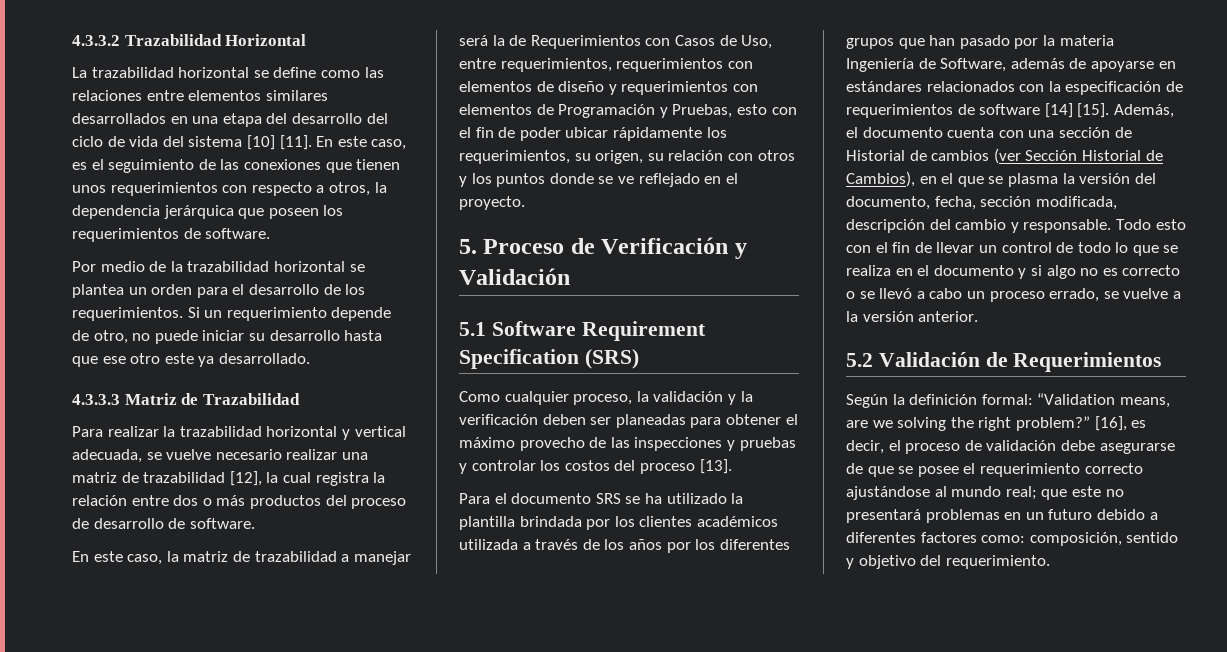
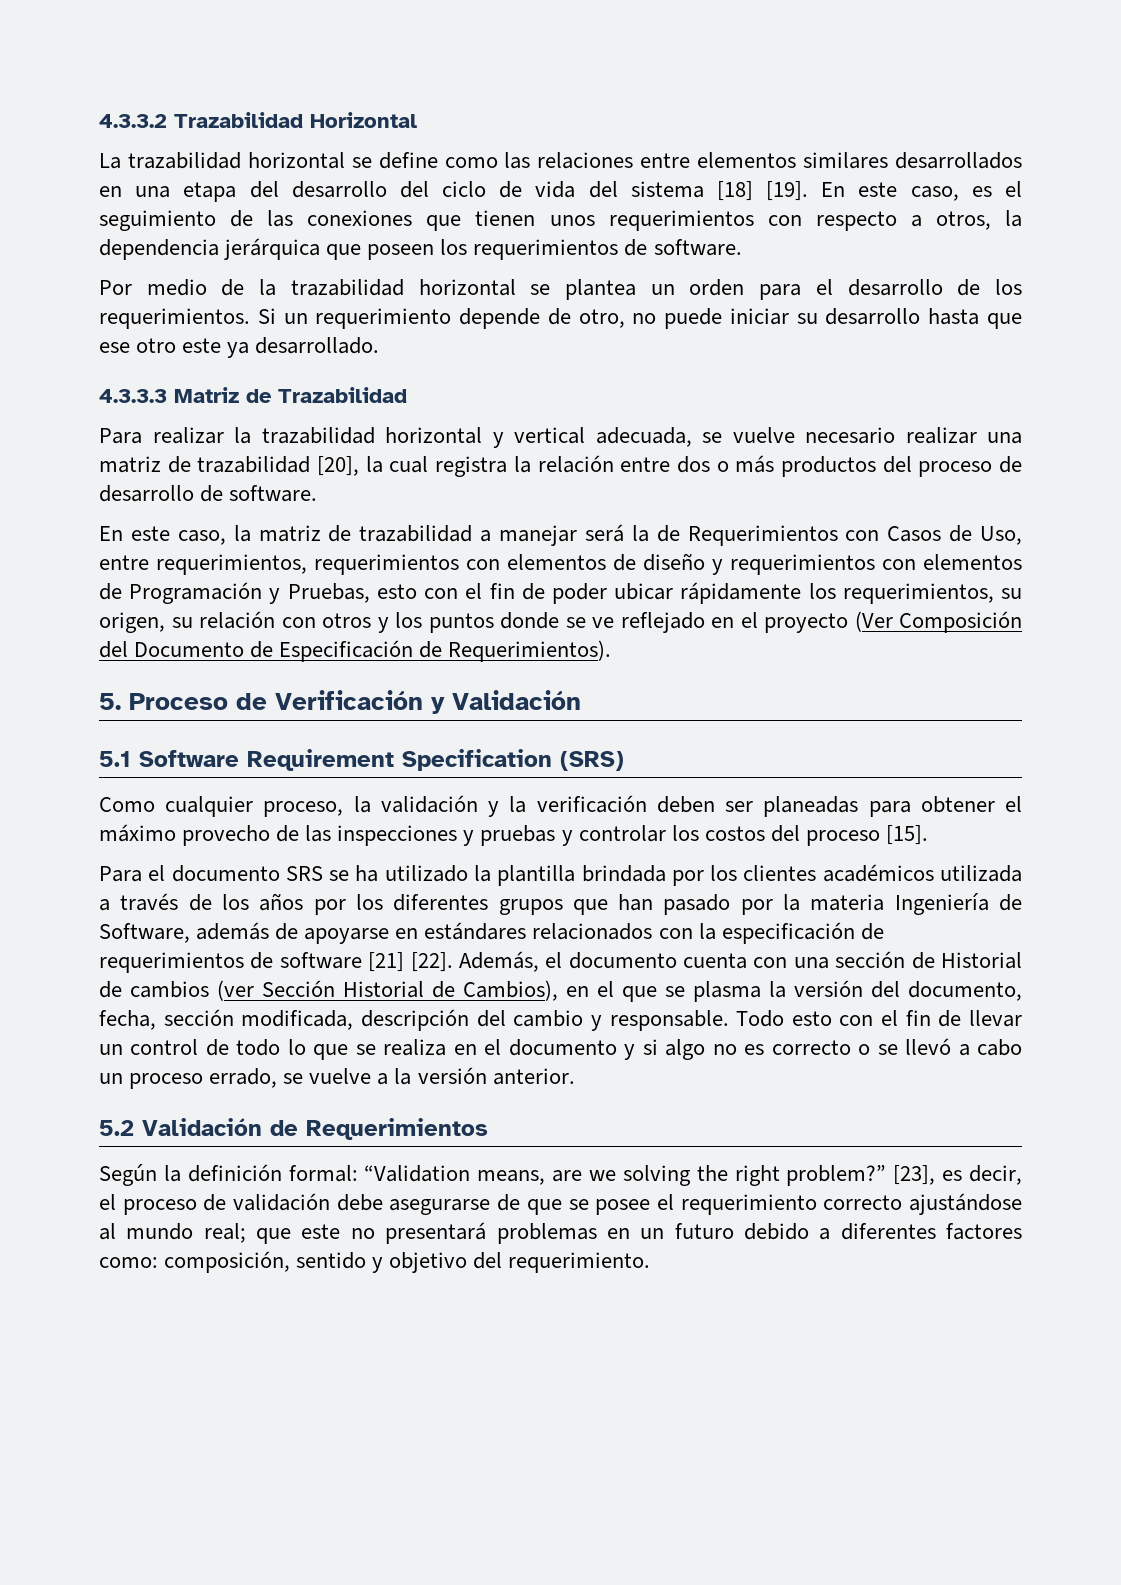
- La trazabilidad horizontal se define como las relaciones entre elementos similares desarrollados en una etapa del desarrollo del ciclo de vida del sistema [10] [11].
+ La trazabilidad horizontal se define como las relaciones entre elementos similares desarrollados en una etapa del desarrollo del ciclo de vida del sistema [18] [19].
- Para realizar la trazabilidad horizontal y vertical adecuada, se vuelve necesario realizar una matriz de trazabilidad [12], la cual registra la relación entre dos o más productos del proceso de desarrollo de software.
+ Para realizar la trazabilidad horizontal y vertical adecuada, se vuelve necesario realizar una matriz de trazabilidad [20], la cual registra la relación entre dos o más productos del proceso de desarrollo de software.
- En este caso, la matriz de trazabilidad a manejar será la de Requerimientos con Casos de Uso, entre requerimientos, requerimientos con elementos de diseño y requerimientos con elementos de Programación y Pruebas, esto con el fin de poder ubicar rápidamente los requerimientos, su origen, su relación con otros y los puntos donde se ve reflejado en el proyecto.
+ En este caso, la matriz de trazabilidad a manejar será la de Requerimientos con Casos de Uso, entre requerimientos, requerimientos con elementos de diseño y requerimientos con elementos de Programación y Pruebas, esto con el fin de poder ubicar rápidamente los requerimientos, su origen, su relación con otros y los puntos donde se ve reflejado en el proyecto (Ver Composición del Documento de Especificación de Requerimientos).
- Como cualquier proceso, la validación y la verificación deben ser planeadas para obtener el máximo provecho de las inspecciones y pruebas y controlar los costos del proceso [13].
+ Como cualquier proceso, la validación y la verificación deben ser planeadas para obtener el máximo provecho de las inspecciones y pruebas y controlar los costos del proceso [15].
- Para el documento SRS se ha utilizado la plantilla brindada por los clientes académicos utilizada a través de los años por los diferentes grupos que han pasado por la materia Ingeniería de Software, además de apoyarse en estándares relacionados con la especificación de requerimientos de software [14] [15].
+ Para el documento SRS se ha utilizado la plantilla brindada por los clientes académicos utilizada a través de los años por los diferentes grupos que han pasado por la materia Ingeniería de Software, además de apoyarse en estándares relacionados con la especificación de requerimientos de software [21] [22].
- [16], es decir, el proceso de validación debe asegurarse de que se posee el requerimiento correcto ajustándose al mundo real; que este no presentará problemas en un futuro debido a diferentes factores como: composición, sentido y objetivo del requerimiento.
+ [23], es decir, el proceso de validación debe asegurarse de que se posee el requerimiento correcto ajustándose al mundo real; que este no presentará problemas en un futuro debido a diferentes factores como: composición, sentido y objetivo del requerimiento.

